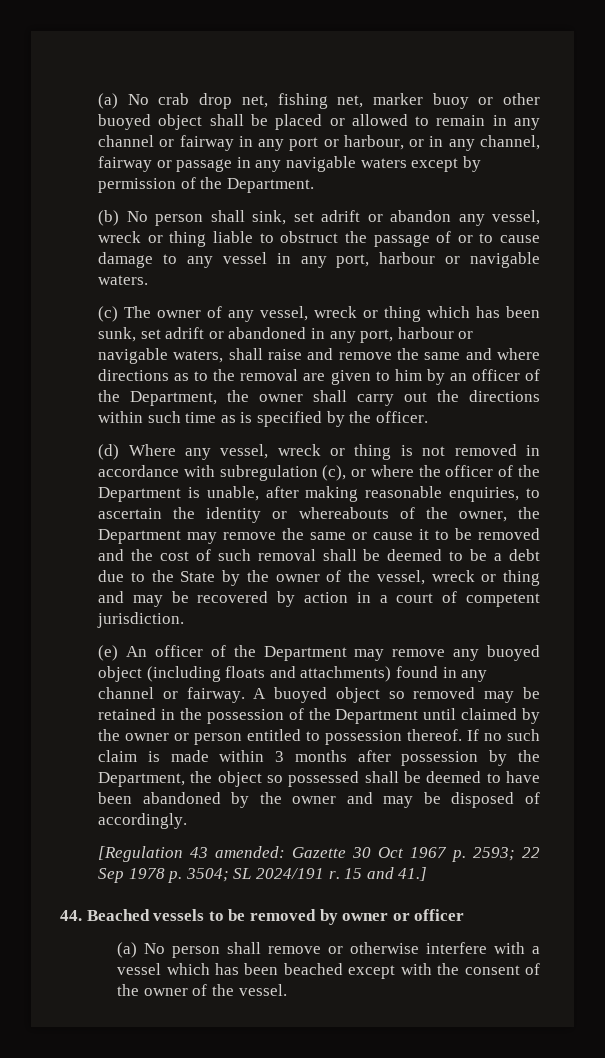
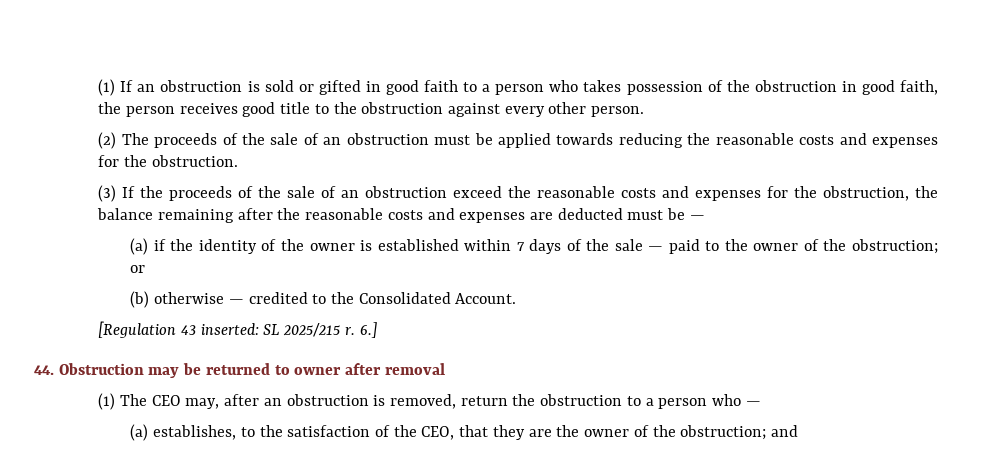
- (a) No crab drop net, fishing net, marker buoy or other buoyed object shall be placed or allowed to remain in any channel or fairway in any port or harbour, or in any channel, fairway or passage in any navigable waters except by permission of the Department.
- (b) No person shall sink, set adrift or abandon any vessel, wreck or thing liable to obstruct the passage of or to cause damage to any vessel in any port, harbour or navigable waters.
- (c) The owner of any vessel, wreck or thing which has been sunk, set adrift or abandoned in any port, harbour or navigable waters, shall raise and remove the same and where directions as to the removal are given to him by an officer of the Department, the owner shall carry out the directions within such time as is specified by the officer.
- (d) Where any vessel, wreck or thing is not removed in accordance with subregulation (c), or where the officer of the Department is unable, after making reasonable enquiries, to ascertain the identity or whereabouts of the owner, the Department may remove the same or cause it to be removed and the cost of such removal shall be deemed to be a debt due to the State by the owner of the vessel, wreck or thing and may be recovered by action in a court of competent jurisdiction.
- (e) An officer of the Department may remove any buoyed object (including floats and attachments) found in any channel or fairway. A buoyed object so removed may be retained in the possession of the Department until claimed by the owner or person entitled to possession thereof. If no such claim is made within 3 months after possession by the Department, the object so possessed shall be deemed to have been abandoned by the owner and may be disposed of accordingly.
- [Regulation 43 amended: Gazette 30 Oct 1967 p. 2593; 22 Sep 1978 p. 3504; SL 2024/191 r. 15 and 41.]
- 44. Beached vessels to be removed by owner or officer
- (a) No person shall remove or otherwise interfere with a vessel which has been beached except with the consent of the owner of the vessel.
+ (1) If an obstruction is sold or gifted in good faith to a person who takes possession of the obstruction in good faith, the person receives good title to the obstruction against every other person.
+ (2) The proceeds of the sale of an obstruction must be applied towards reducing the reasonable costs and expenses for the obstruction.
+ (3) If the proceeds of the sale of an obstruction exceed the reasonable costs and expenses for the obstruction, the balance remaining after the reasonable costs and expenses are deducted must be —
+ (a) if the identity of the owner is established within 7 days of the sale — paid to the owner of the obstruction; or
+ (b) otherwise — credited to the Consolidated Account.
+ [Regulation 43 inserted: SL 2025/215 r. 6.]
+ 44. Obstruction may be returned to owner after removal
+ (1) The CEO may, after an obstruction is removed, return the obstruction to a person who —
+ (a) establishes, to the satisfaction of the CEO, that they are the owner of the obstruction; and

